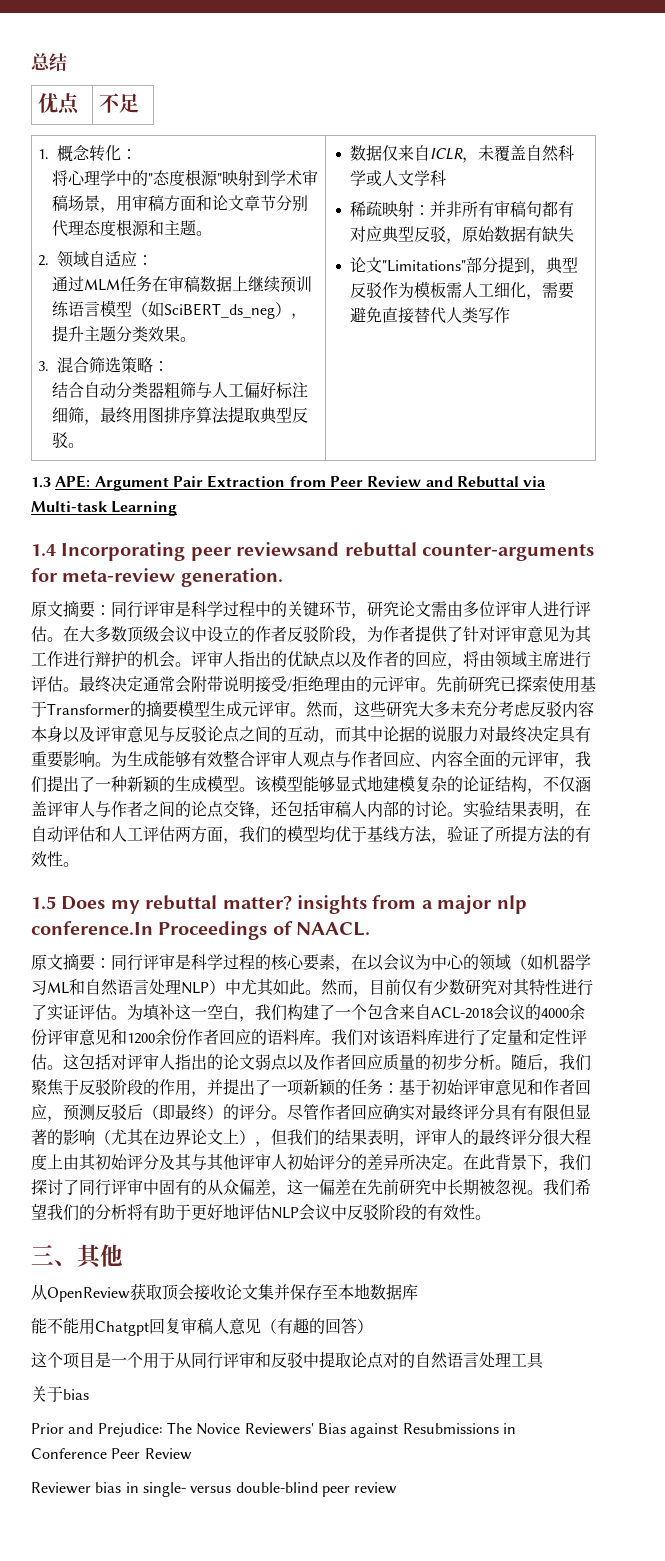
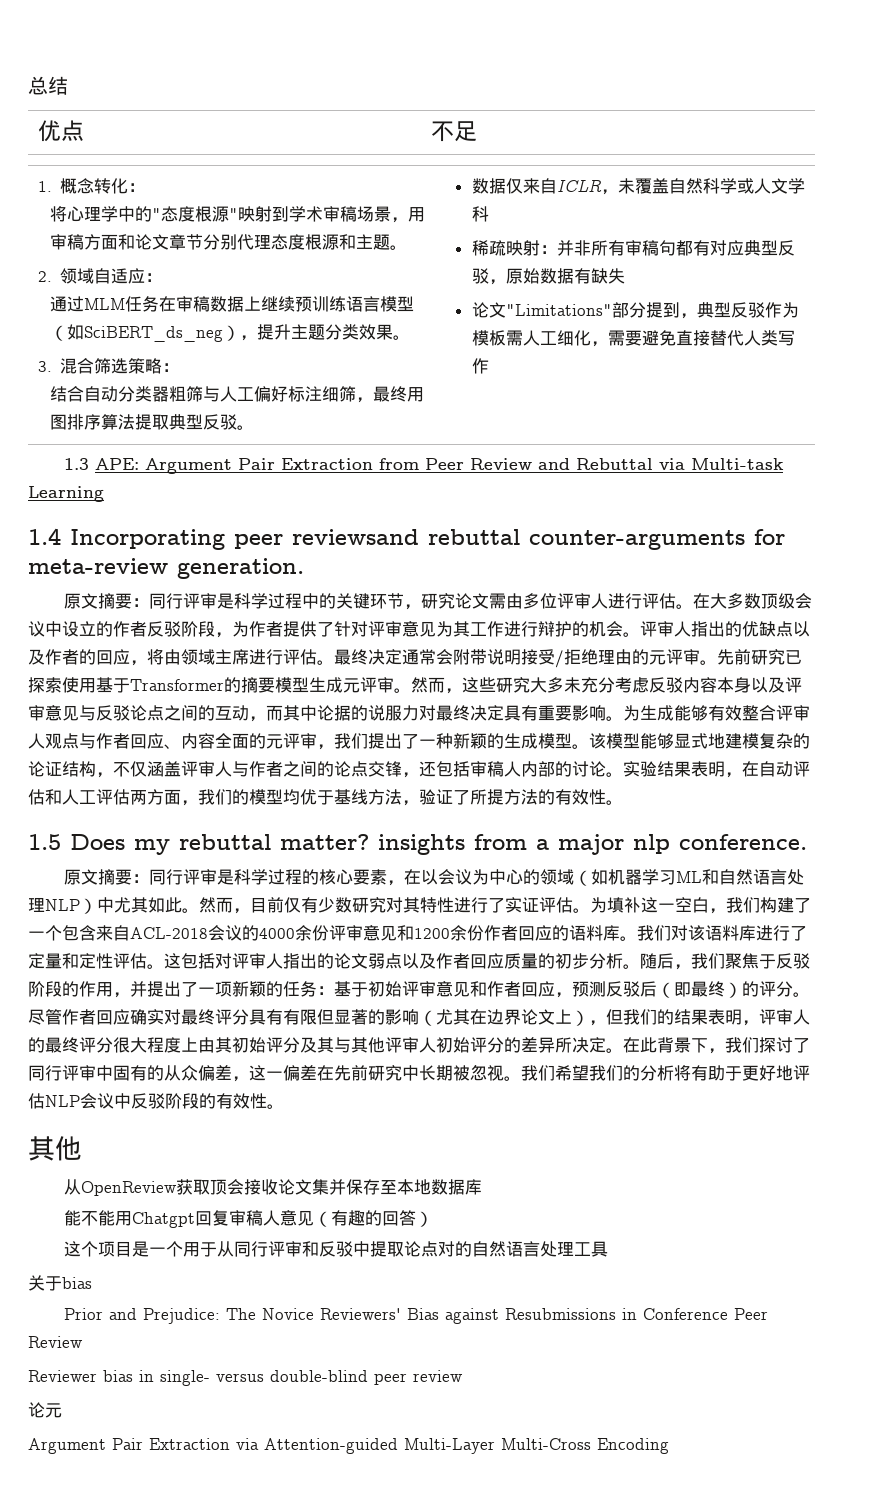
- 1.5 Does my rebuttal matter? insights from a major nlp conference.In Proceedings of NAACL.
+ 1.5 Does my rebuttal matter? insights from a major nlp conference.
  我们希望我们的分析将有助于更好地评估NLP会议中反驳阶段的有效性。
- 三、其他
+ 其他
+ 论元
+ Argument Pair Extraction via Attention-guided Multi-Layer Multi-Cross Encoding

